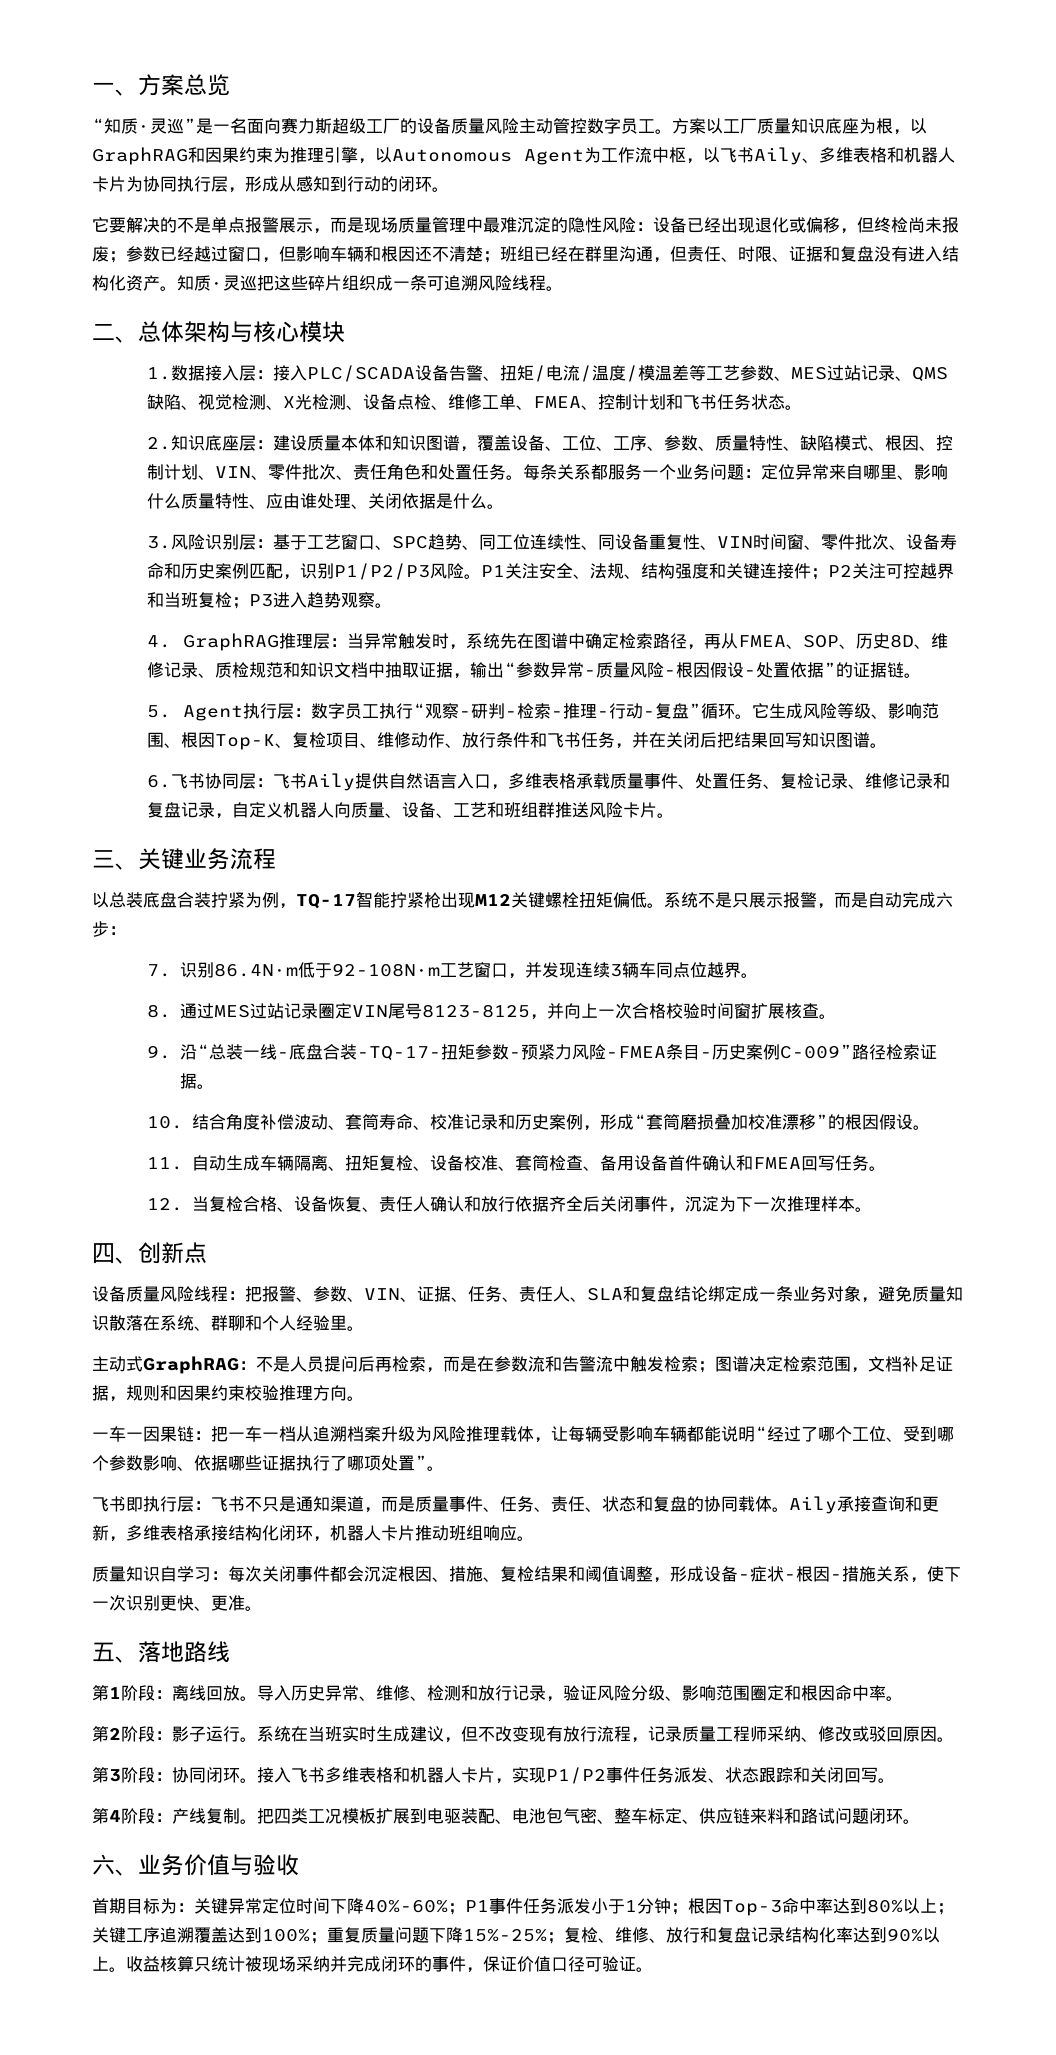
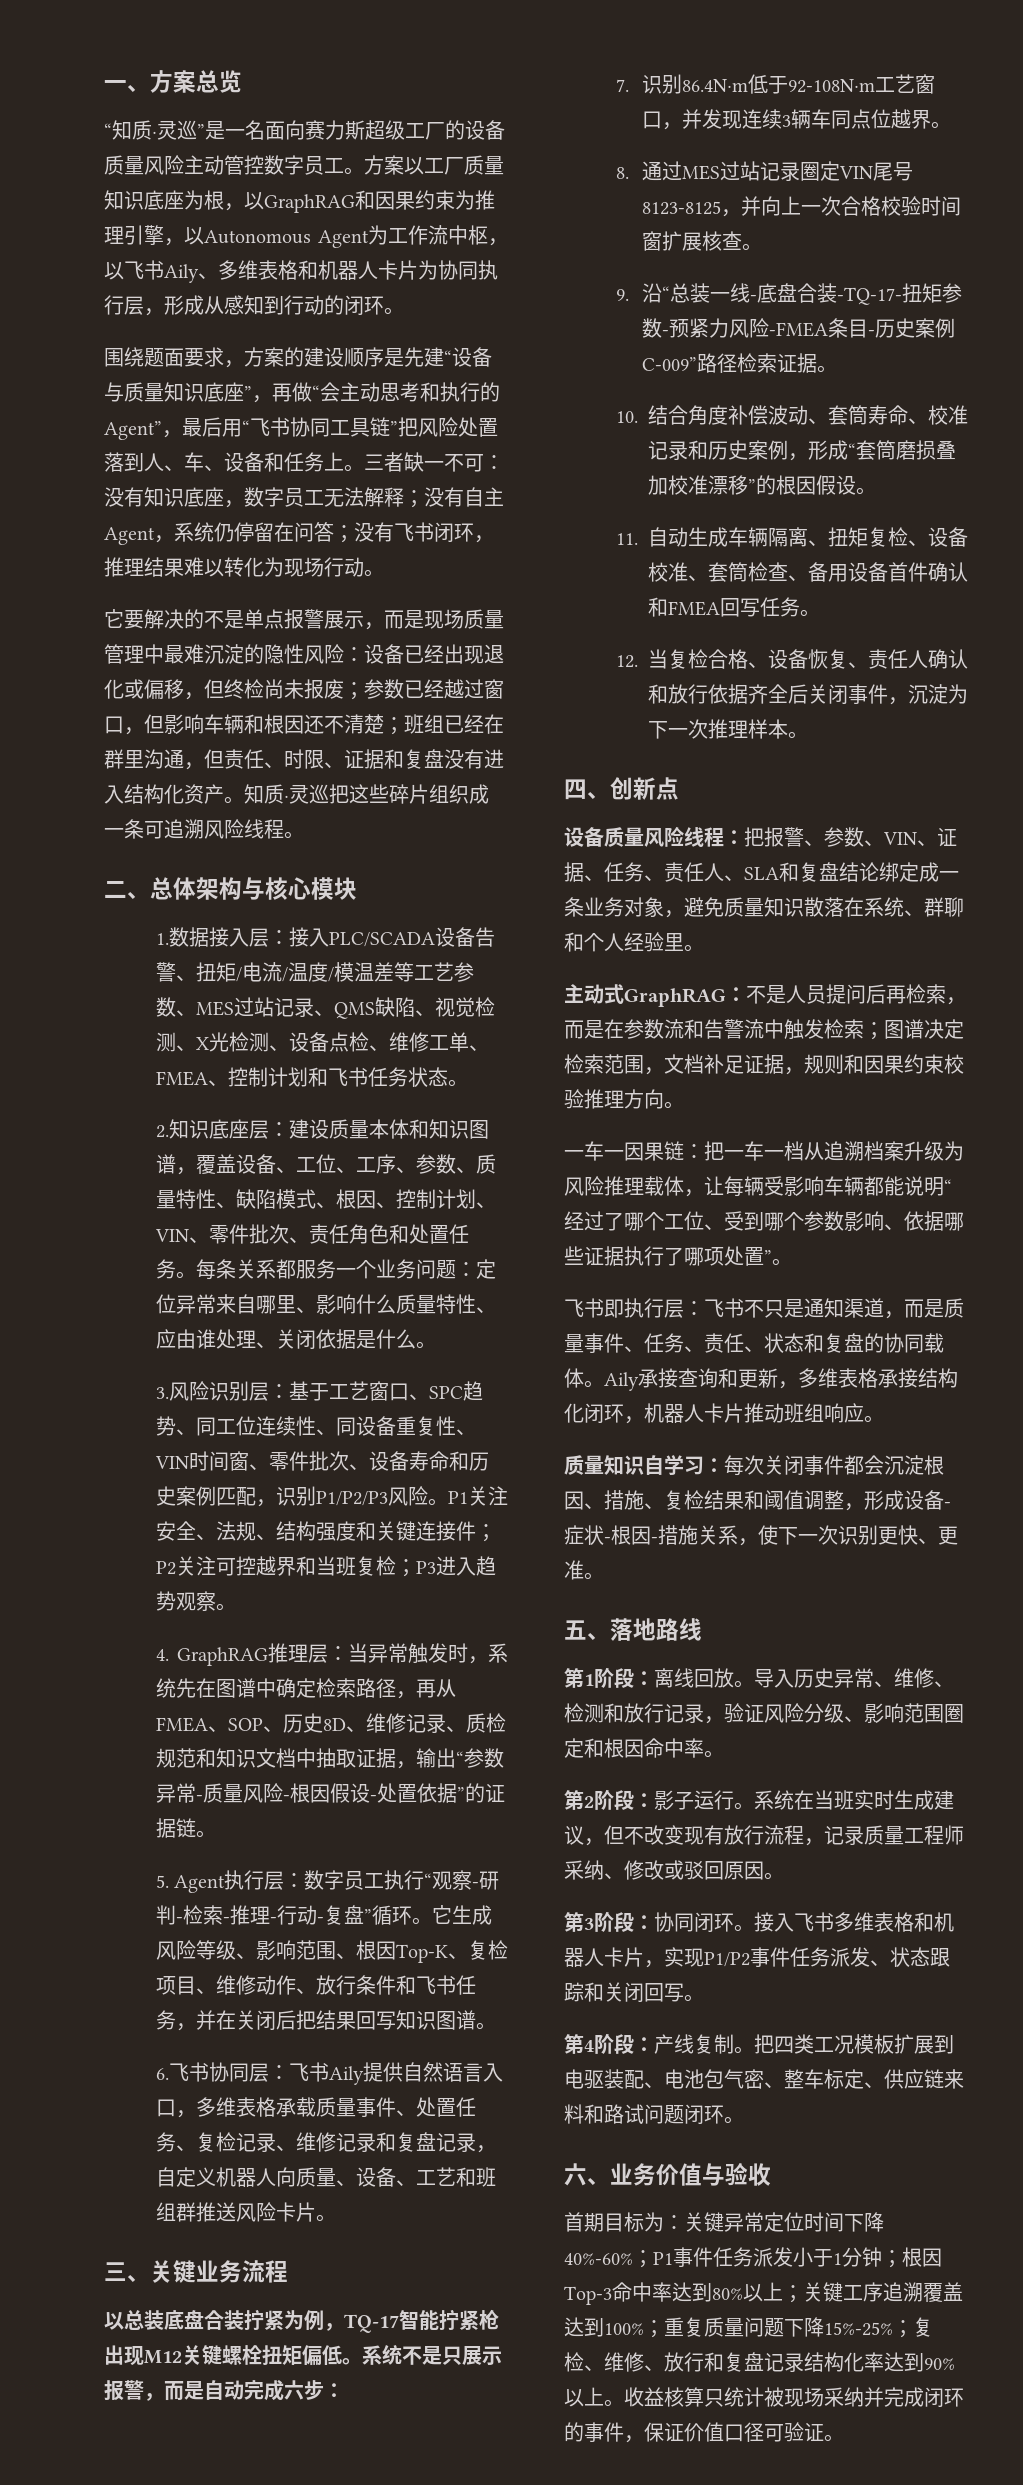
+ 围绕题面要求，方案的建设顺序是先建“设备与质量知识底座”，再做“会主动思考和执行的Agent”，最后用“飞书协同工具链”把风险处置落到人、车、设备和任务上。三者缺一不可：没有知识底座，数字员工无法解释；没有自主Agent，系统仍停留在问答；没有飞书闭环，推理结果难以转化为现场行动。

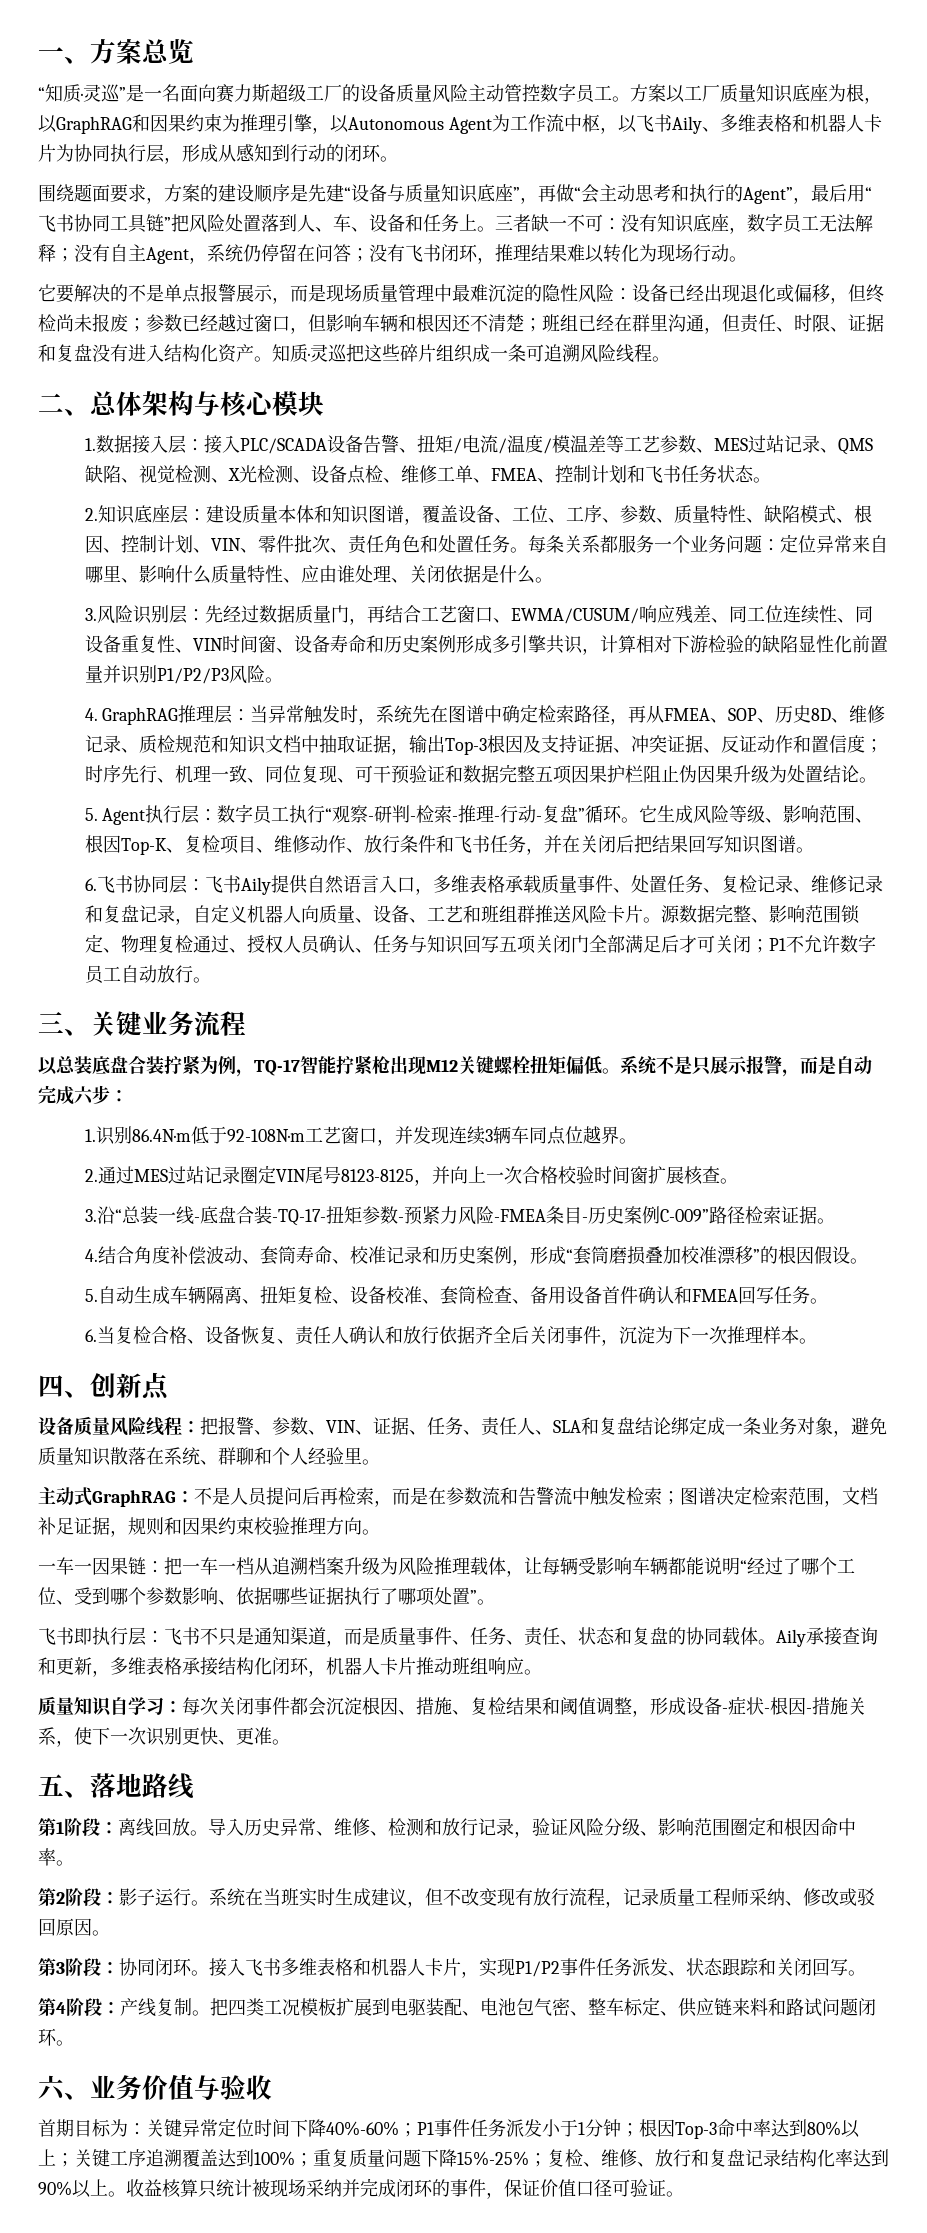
- 3.风险识别层：基于工艺窗口、SPC趋势、同工位连续性、同设备重复性、VIN时间窗、零件批次、设备寿命和历史案例匹配，识别P1/P2/P3风险。P1关注安全、法规、结构强度和关键连接件；P2关注可控越界和当班复检；P3进入趋势观察。
+ 3.风险识别层：先经过数据质量门，再结合工艺窗口、EWMA/CUSUM/响应残差、同工位连续性、同设备重复性、VIN时间窗、设备寿命和历史案例形成多引擎共识，计算相对下游检验的缺陷显性化前置量并识别P1/P2/P3风险。
- 4. GraphRAG推理层：当异常触发时，系统先在图谱中确定检索路径，再从FMEA、SOP、历史8D、维修记录、质检规范和知识文档中抽取证据，输出“参数异常-质量风险-根因假设-处置依据”的证据链。
+ 4. GraphRAG推理层：当异常触发时，系统先在图谱中确定检索路径，再从FMEA、SOP、历史8D、维修记录、质检规范和知识文档中抽取证据，输出Top-3根因及支持证据、冲突证据、反证动作和置信度；时序先行、机理一致、同位复现、可干预验证和数据完整五项因果护栏阻止伪因果升级为处置结论。
+ 源数据完整、影响范围锁定、物理复检通过、授权人员确认、任务与知识回写五项关闭门全部满足后才可关闭；P1不允许数字员工自动放行。
- 7.识别86.4N·m低于92-108N·m工艺窗口，并发现连续3辆车同点位越界。
+ 1.识别86.4N·m低于92-108N·m工艺窗口，并发现连续3辆车同点位越界。
- 8.通过MES过站记录圈定VIN尾号8123-8125，并向上一次合格校验时间窗扩展核查。
+ 2.通过MES过站记录圈定VIN尾号8123-8125，并向上一次合格校验时间窗扩展核查。
- 9.沿“总装一线-底盘合装-TQ-17-扭矩参数-预紧力风险-FMEA条目-历史案例C-009”路径检索证据。
+ 3.沿“总装一线-底盘合装-TQ-17-扭矩参数-预紧力风险-FMEA条目-历史案例C-009”路径检索证据。
- 10.结合角度补偿波动、套筒寿命、校准记录和历史案例，形成“套筒磨损叠加校准漂移”的根因假设。
+ 4.结合角度补偿波动、套筒寿命、校准记录和历史案例，形成“套筒磨损叠加校准漂移”的根因假设。
- 11.自动生成车辆隔离、扭矩复检、设备校准、套筒检查、备用设备首件确认和FMEA回写任务。
+ 5.自动生成车辆隔离、扭矩复检、设备校准、套筒检查、备用设备首件确认和FMEA回写任务。
- 12.当复检合格、设备恢复、责任人确认和放行依据齐全后关闭事件，沉淀为下一次推理样本。
+ 6.当复检合格、设备恢复、责任人确认和放行依据齐全后关闭事件，沉淀为下一次推理样本。

